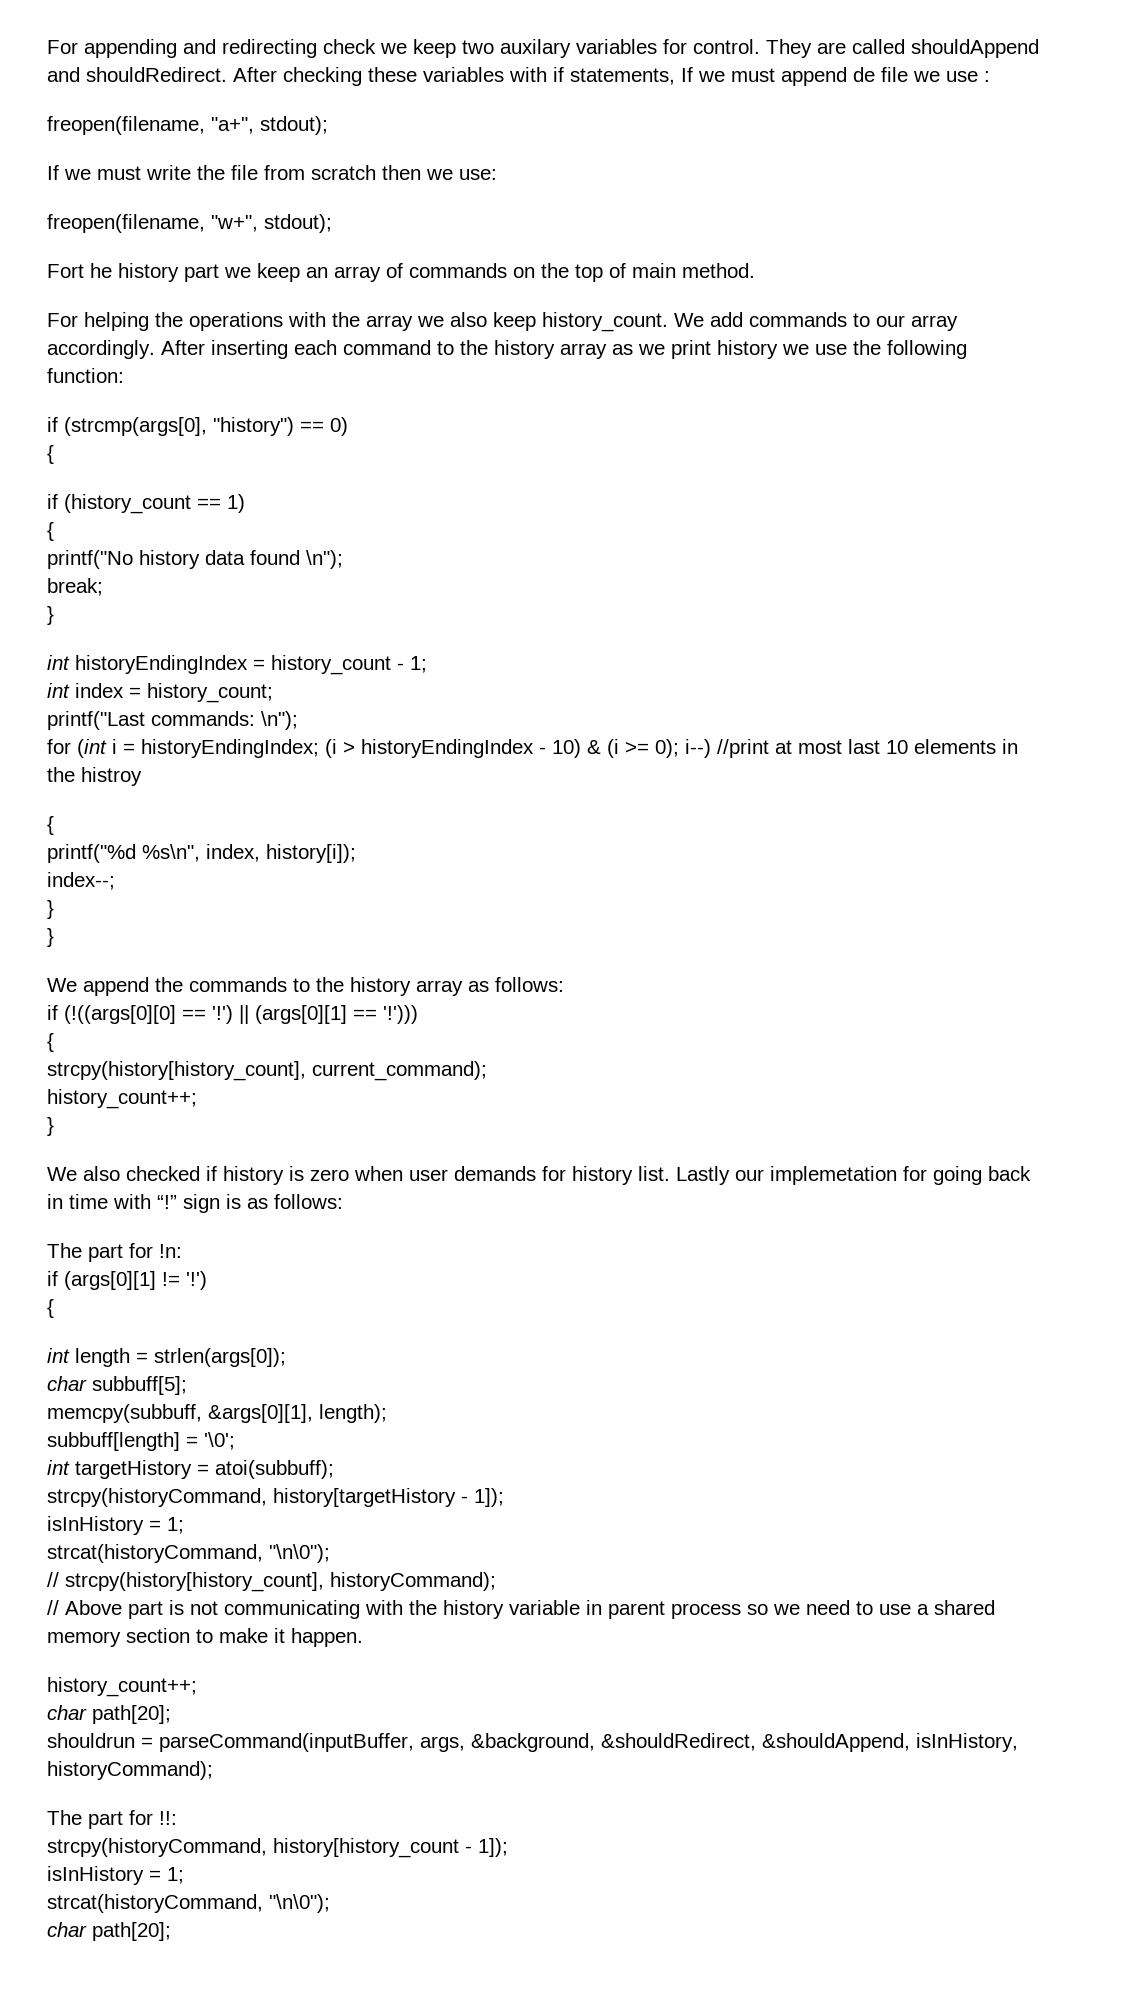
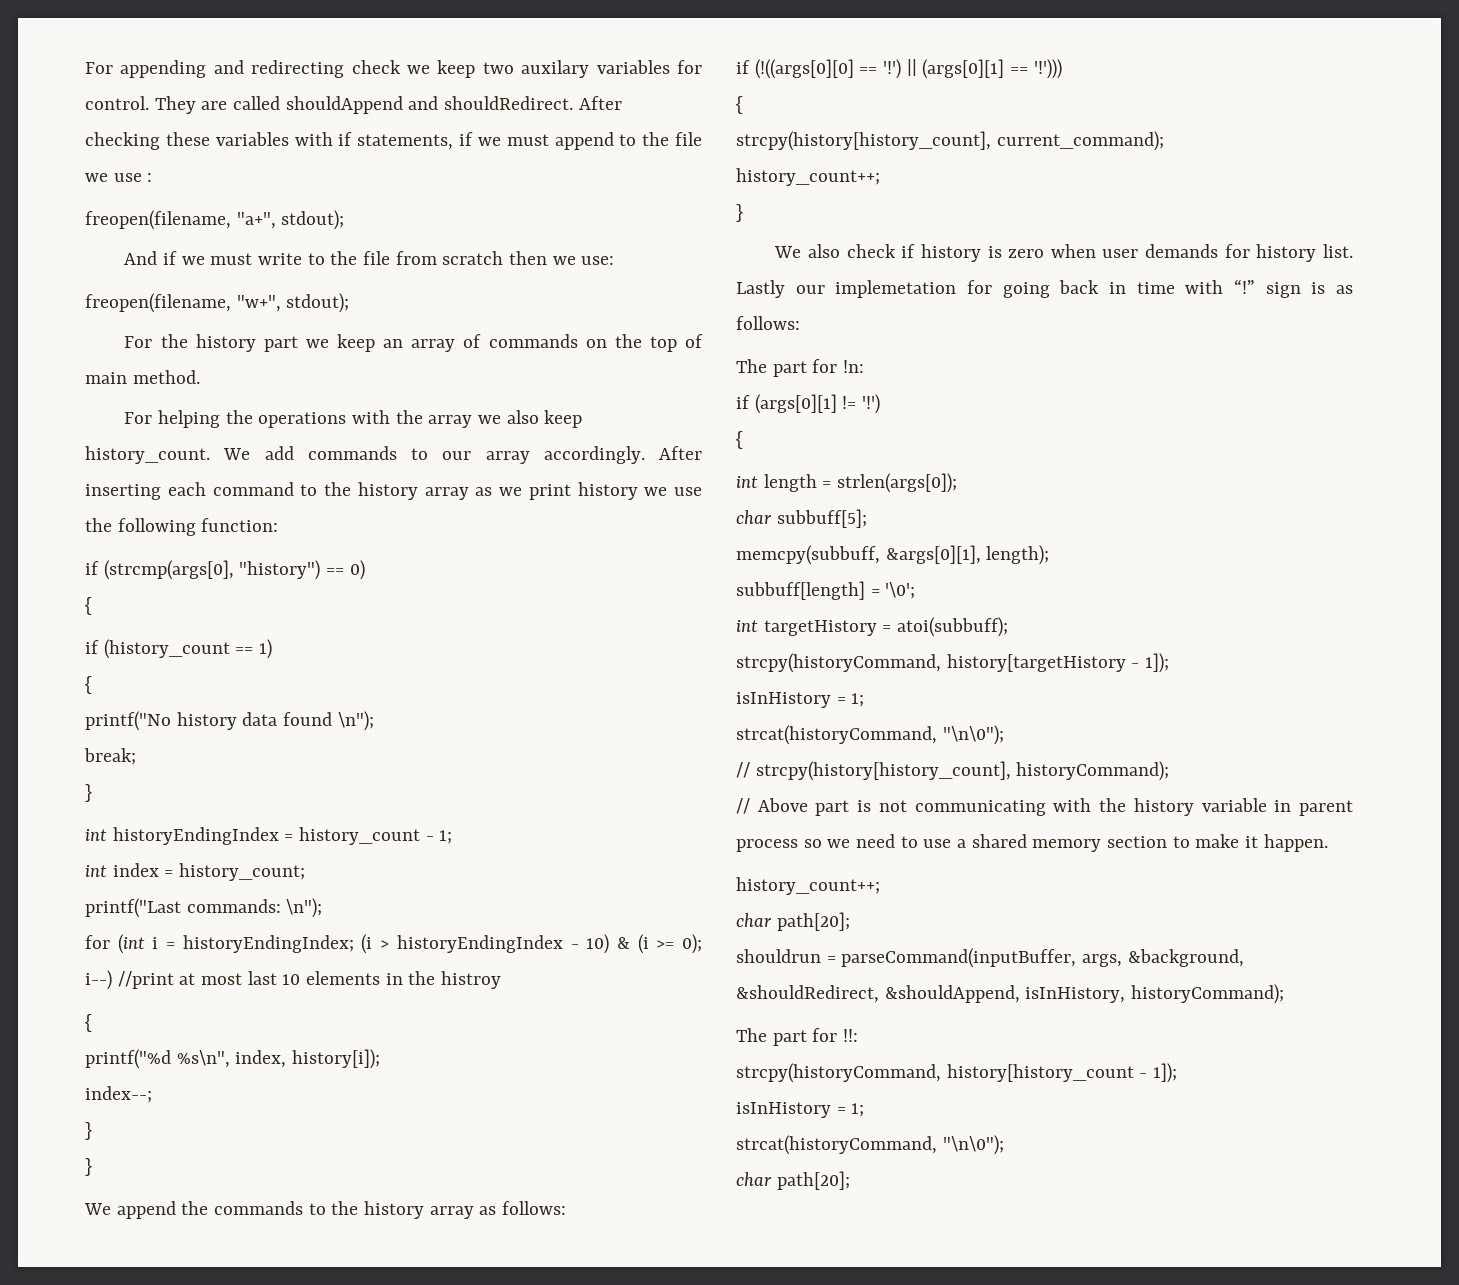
- After checking these variables with if statements, If we must append de file we use :
+ After checking these variables with if statements, if we must append to the file we use :
- If we must write the file from scratch then we use:
+ And if we must write to the file from scratch then we use:
- Fort he history part we keep an array of commands on the top of main method.
+ For the history part we keep an array of commands on the top of main method.
- We also checked if history is zero when user demands for history list.
+ We also check if history is zero when user demands for history list.

